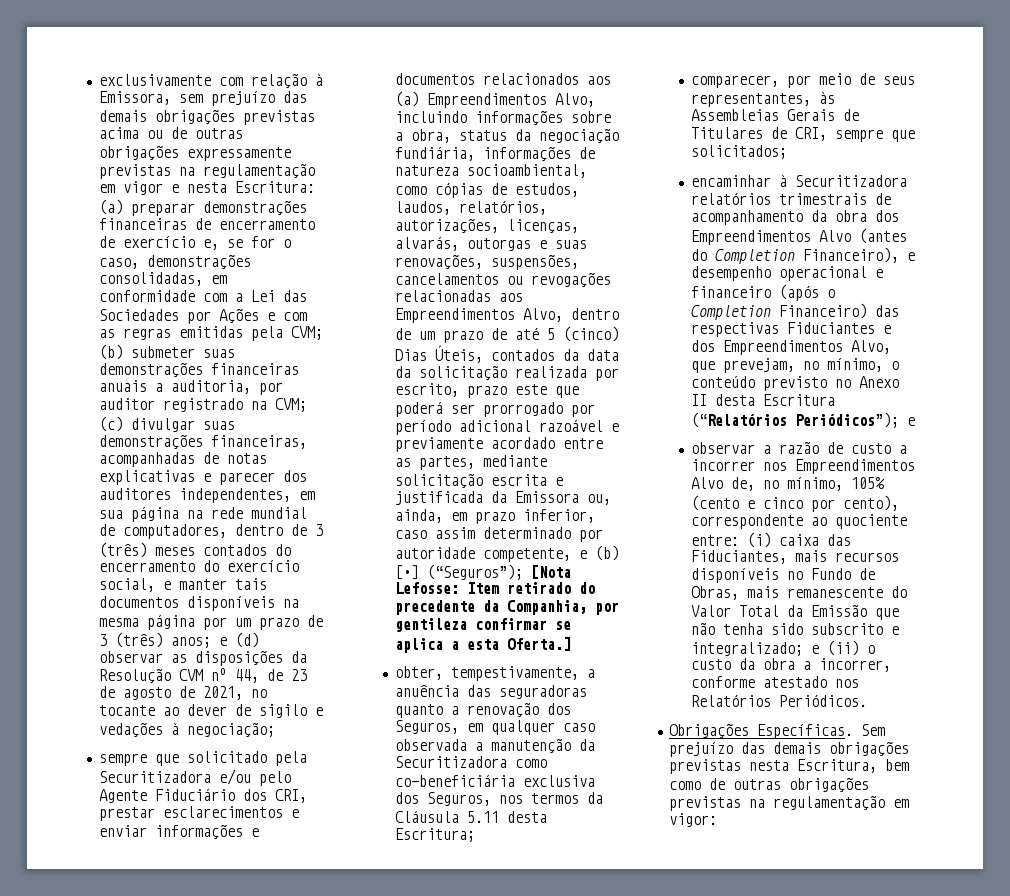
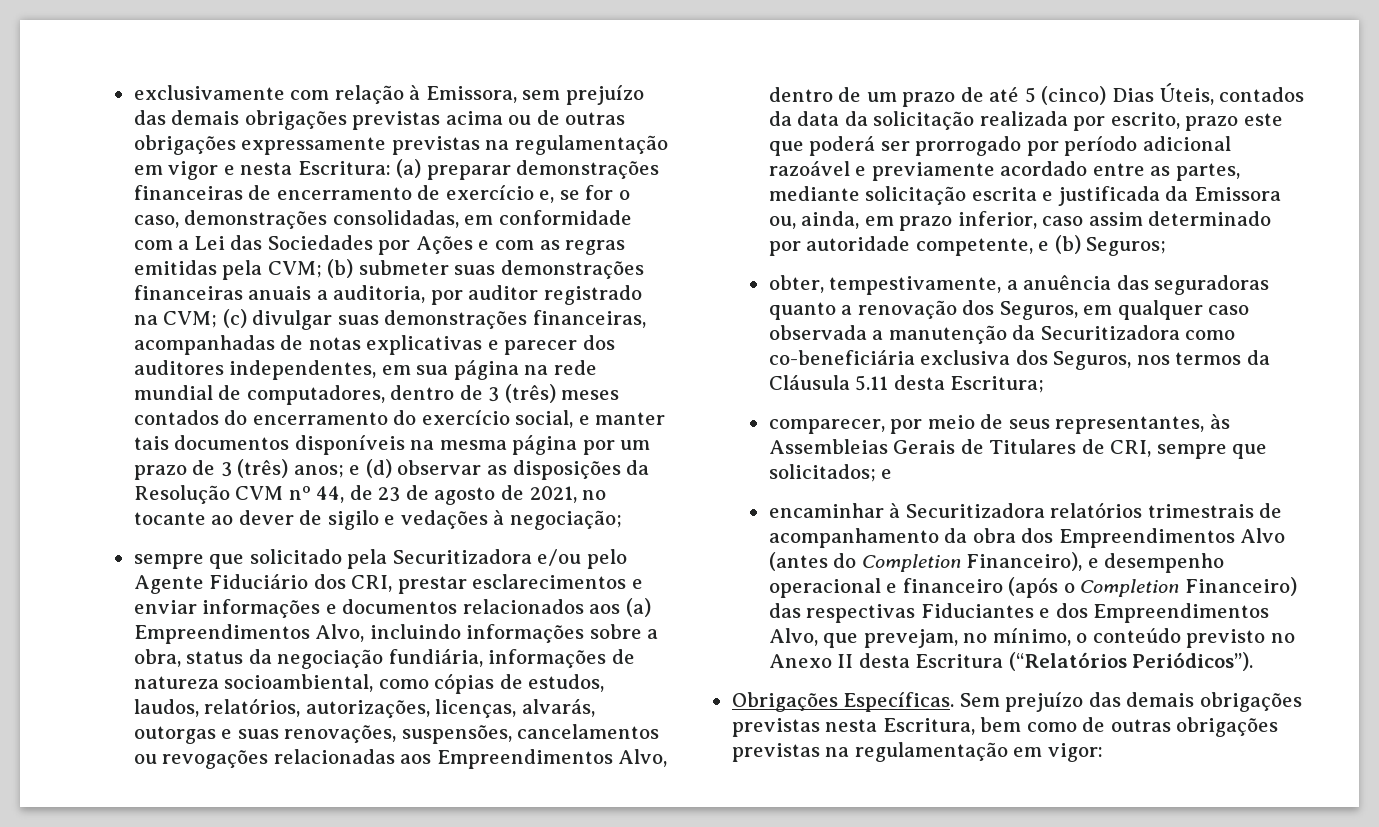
- sempre que solicitado pela Securitizadora e/ou pelo Agente Fiduciário dos CRI, prestar esclarecimentos e enviar informações e documentos relacionados aos (a) Empreendimentos Alvo, incluindo informações sobre a obra, status da negociação fundiária, informações de natureza socioambiental, como cópias de estudos, laudos, relatórios, autorizações, licenças, alvarás, outorgas e suas renovações, suspensões, cancelamentos ou revogações relacionadas aos Empreendimentos Alvo, dentro de um prazo de até 5 (cinco) Dias Úteis, contados da data da solicitação realizada por escrito, prazo este que poderá ser prorrogado por período adicional razoável e previamente acordado entre as partes, mediante solicitação escrita e justificada da Emissora ou, ainda, em prazo inferior, caso assim determinado por autoridade competente, e (b) [•] (“Seguros”); [Nota Lefosse: Item retirado do precedente da Companhia, por gentileza confirmar se aplica a esta Oferta.]
+ sempre que solicitado pela Securitizadora e/ou pelo Agente Fiduciário dos CRI, prestar esclarecimentos e enviar informações e documentos relacionados aos (a) Empreendimentos Alvo, incluindo informações sobre a obra, status da negociação fundiária, informações de natureza socioambiental, como cópias de estudos, laudos, relatórios, autorizações, licenças, alvarás, outorgas e suas renovações, suspensões, cancelamentos ou revogações relacionadas aos Empreendimentos Alvo, dentro de um prazo de até 5 (cinco) Dias Úteis, contados da data da solicitação realizada por escrito, prazo este que poderá ser prorrogado por período adicional razoável e previamente acordado entre as partes, mediante solicitação escrita e justificada da Emissora ou, ainda, em prazo inferior, caso assim determinado por autoridade competente, e (b) Seguros;
- comparecer, por meio de seus representantes, às Assembleias Gerais de Titulares de CRI, sempre que solicitados;
+ comparecer, por meio de seus representantes, às Assembleias Gerais de Titulares de CRI, sempre que solicitados; e
- encaminhar à Securitizadora relatórios trimestrais de acompanhamento da obra dos Empreendimentos Alvo (antes do Completion Financeiro), e desempenho operacional e financeiro (após o Completion Financeiro) das respectivas Fiduciantes e dos Empreendimentos Alvo, que prevejam, no mínimo, o conteúdo previsto no Anexo II desta Escritura (“Relatórios Periódicos”); e
- observar a razão de custo a incorrer nos Empreendimentos Alvo de, no mínimo, 105% (cento e cinco por cento), correspondente ao quociente entre: (i) caixa das Fiduciantes, mais recursos disponíveis no Fundo de Obras, mais remanescente do Valor Total da Emissão que não tenha sido subscrito e integralizado; e (ii) o custo da obra a incorrer, conforme atestado nos Relatórios Periódicos.
+ encaminhar à Securitizadora relatórios trimestrais de acompanhamento da obra dos Empreendimentos Alvo (antes do Completion Financeiro), e desempenho operacional e financeiro (após o Completion Financeiro) das respectivas Fiduciantes e dos Empreendimentos Alvo, que prevejam, no mínimo, o conteúdo previsto no Anexo II desta Escritura (“Relatórios Periódicos”).

